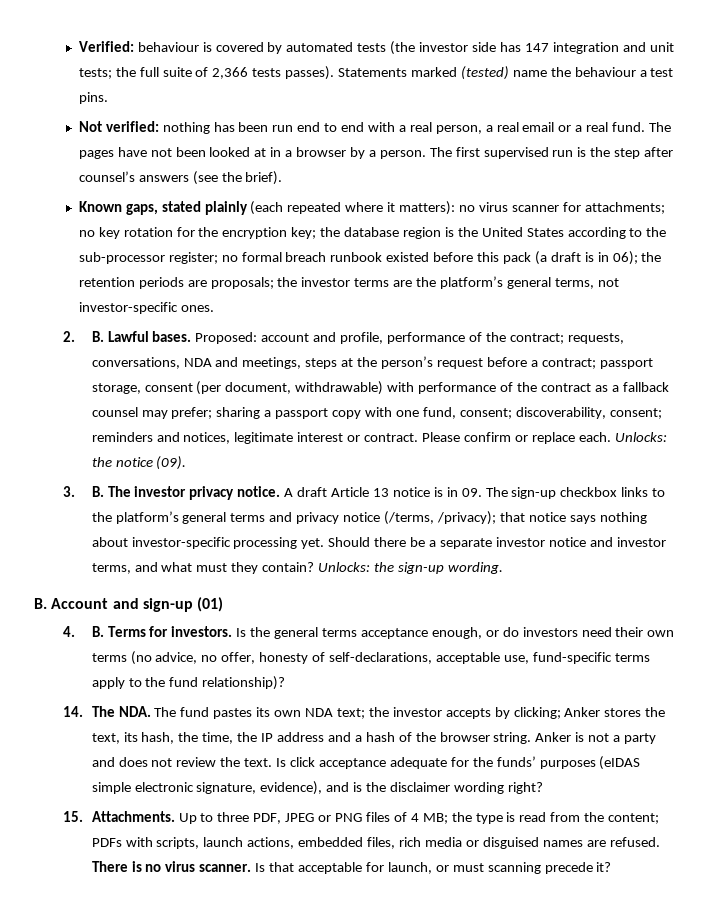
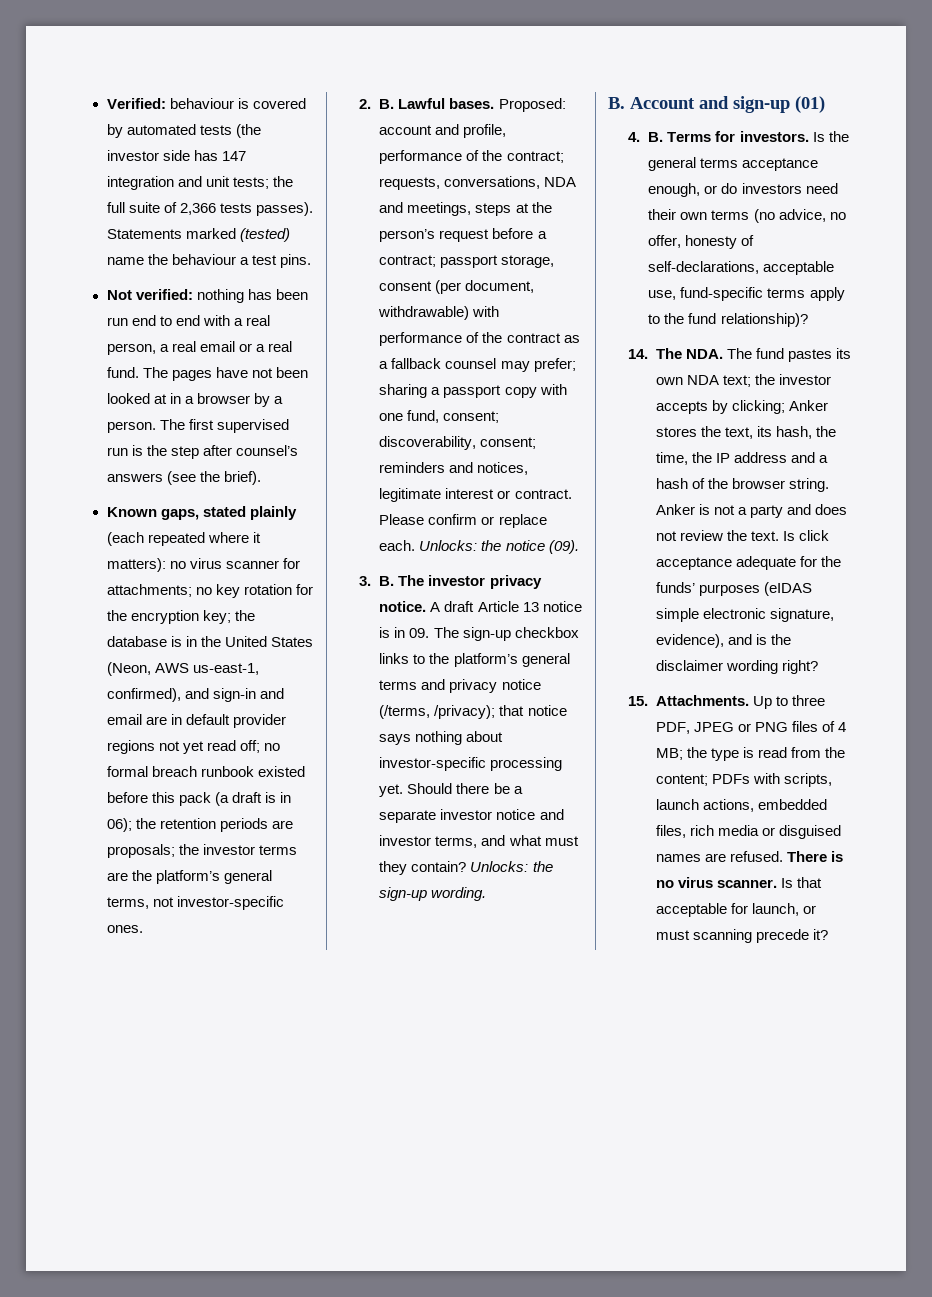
- Known gaps, stated plainly (each repeated where it matters): no virus scanner for attachments; no key rotation for the encryption key; the database region is the United States according to the sub-processor register; no formal breach runbook existed before this pack (a draft is in 06); the retention periods are proposals; the investor terms are the platform’s general terms, not investor-specific ones.
+ Known gaps, stated plainly (each repeated where it matters): no virus scanner for attachments; no key rotation for the encryption key; the database is in the United States (Neon, AWS us-east-1, confirmed), and sign-in and email are in default provider regions not yet read off; no formal breach runbook existed before this pack (a draft is in 06); the retention periods are proposals; the investor terms are the platform’s general terms, not investor-specific ones.

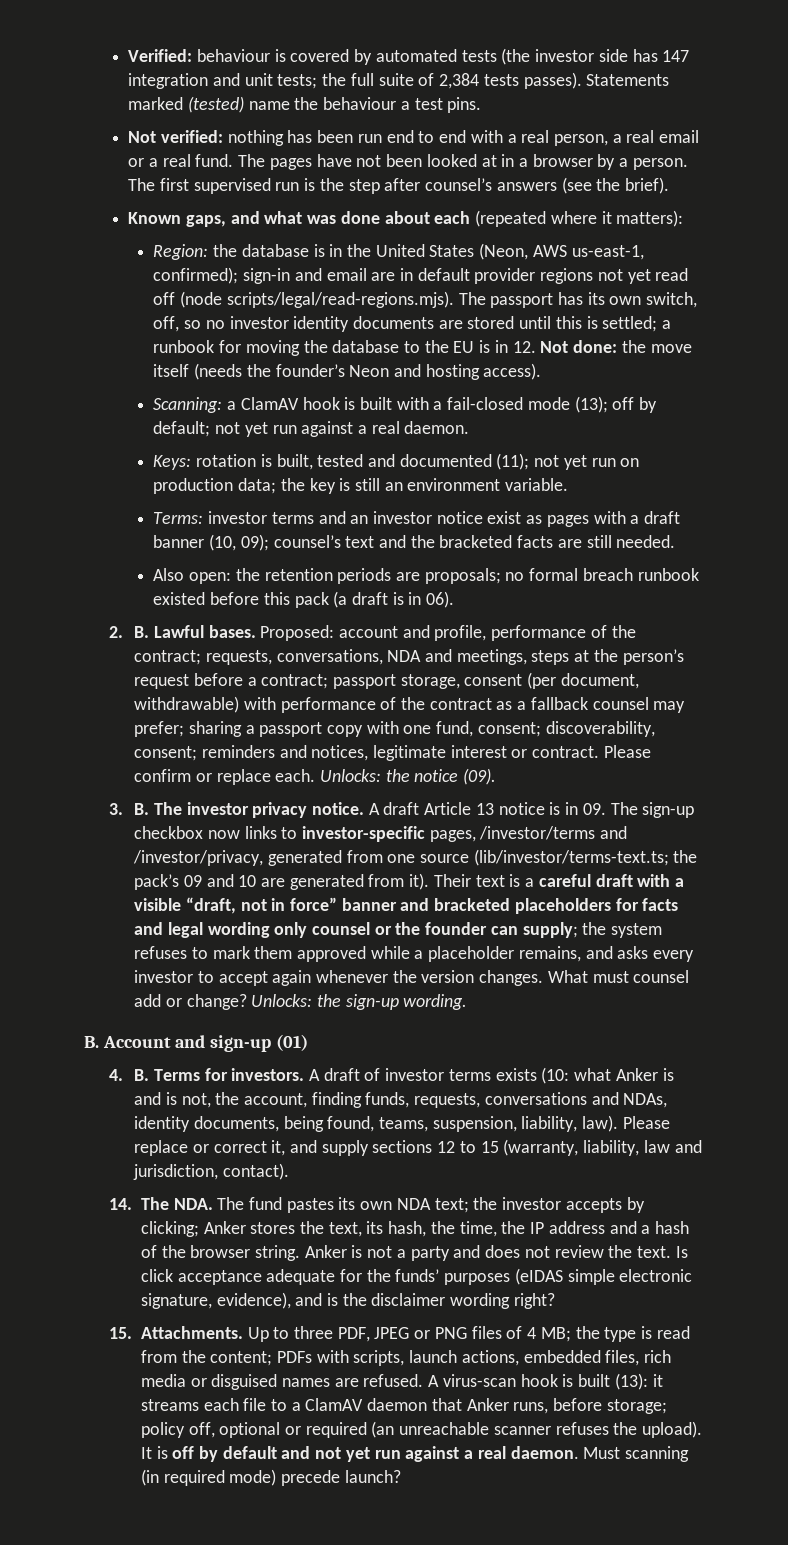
- Verified: behaviour is covered by automated tests (the investor side has 147 integration and unit tests; the full suite of 2,366 tests passes).
+ Verified: behaviour is covered by automated tests (the investor side has 147 integration and unit tests; the full suite of 2,384 tests passes).
- Known gaps, stated plainly (each repeated where it matters): no virus scanner for attachments; no key rotation for the encryption key; the database is in the United States (Neon, AWS us-east-1, confirmed), and sign-in and email are in default provider regions not yet read off; no formal breach runbook existed before this pack (a draft is in 06); the retention periods are proposals; the investor terms are the platform’s general terms, not investor-specific ones.
+ Known gaps, and what was done about each (repeated where it matters):
+ Region: the database is in the United States (Neon, AWS us-east-1, confirmed); sign-in and email are in default provider regions not yet read off (node scripts/legal/read-regions.mjs). The passport has its own switch, off, so no investor identity documents are stored until this is settled; a runbook for moving the database to the EU is in 12. Not done: the move itself (needs the founder’s Neon and hosting access).
+ Scanning: a ClamAV hook is built with a fail-closed mode (13); off by default; not yet run against a real daemon.
+ Keys: rotation is built, tested and documented (11); not yet run on production data; the key is still an environment variable.
+ Terms: investor terms and an investor notice exist as pages with a draft banner (10, 09); counsel’s text and the bracketed facts are still needed.
+ Also open: the retention periods are proposals; no formal breach runbook existed before this pack (a draft is in 06).
- A draft Article 13 notice is in 09. The sign-up checkbox links to the platform’s general terms and privacy notice (/terms, /privacy); that notice says nothing about investor-specific processing yet. Should there be a separate investor notice and investor terms, and what must they contain?
+ A draft Article 13 notice is in 09. The sign-up checkbox now links to investor-specific pages, /investor/terms and /investor/privacy, generated from one source (lib/investor/terms-text.ts; the pack’s 09 and 10 are generated from it). Their text is a careful draft with a visible “draft, not in force” banner and bracketed placeholders for facts and legal wording only counsel or the founder can supply; the system refuses to mark them approved while a placeholder remains, and asks every investor to accept again whenever the version changes. What must counsel add or change?
- Is the general terms acceptance enough, or do investors need their own terms (no advice, no offer, honesty of self-declarations, acceptable use, fund-specific terms apply to the fund relationship)?
+ A draft of investor terms exists (10: what Anker is and is not, the account, finding funds, requests, conversations and NDAs, identity documents, being found, teams, suspension, liability, law). Please replace or correct it, and supply sections 12 to 15 (warranty, liability, law and jurisdiction, contact).
- There is no virus scanner. Is that acceptable for launch, or must scanning precede it?
+ A virus-scan hook is built (13): it streams each file to a ClamAV daemon that Anker runs, before storage; policy off, optional or required (an unreachable scanner refuses the upload). It is off by default and not yet run against a real daemon. Must scanning (in required mode) precede launch?

